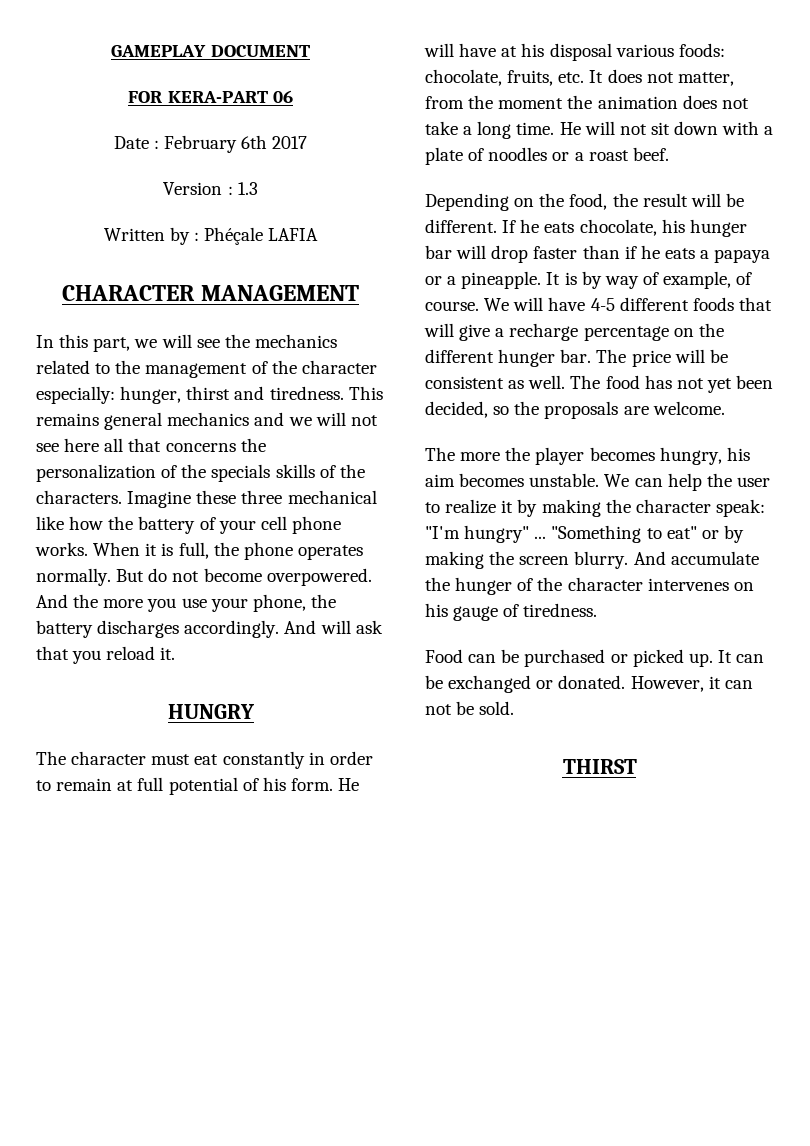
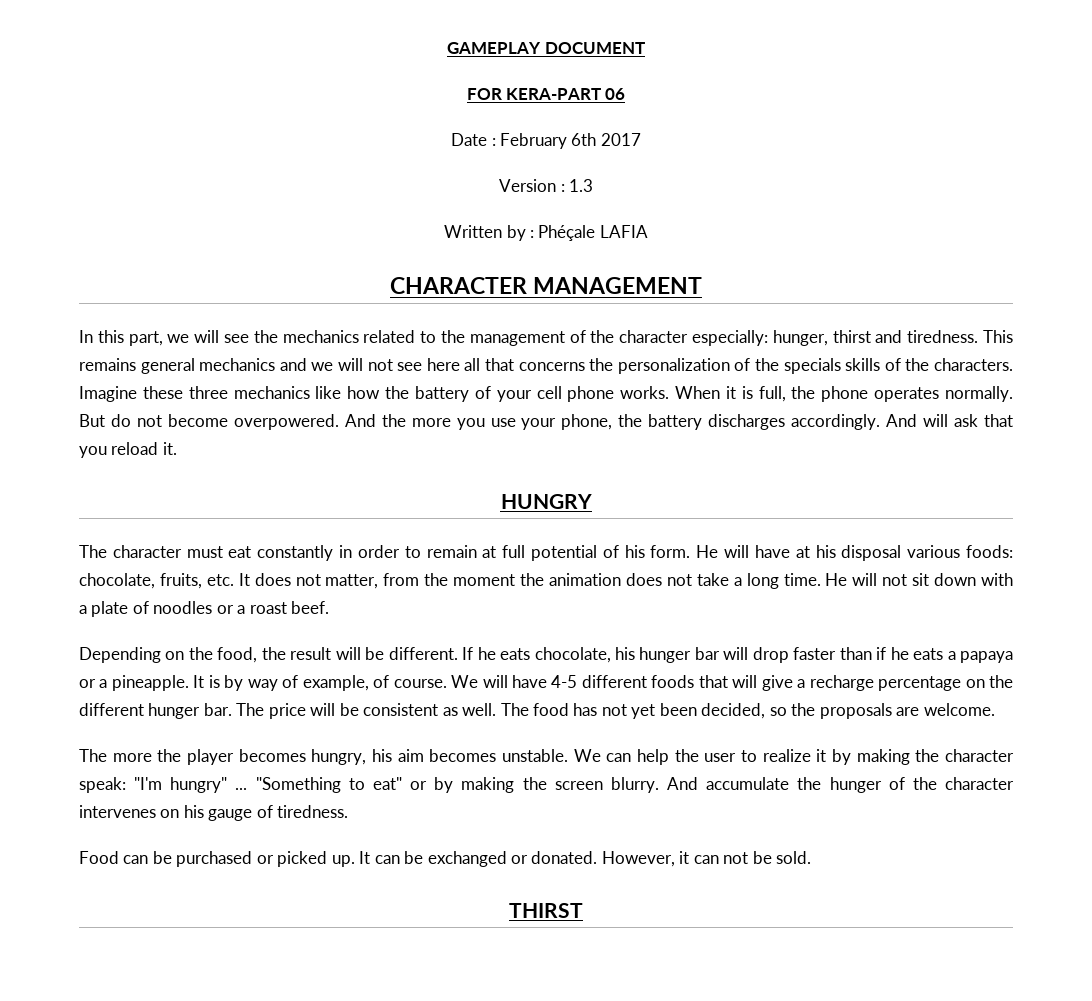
- Imagine these three mechanical like how the battery of your cell phone works.
+ Imagine these three mechanics like how the battery of your cell phone works.

